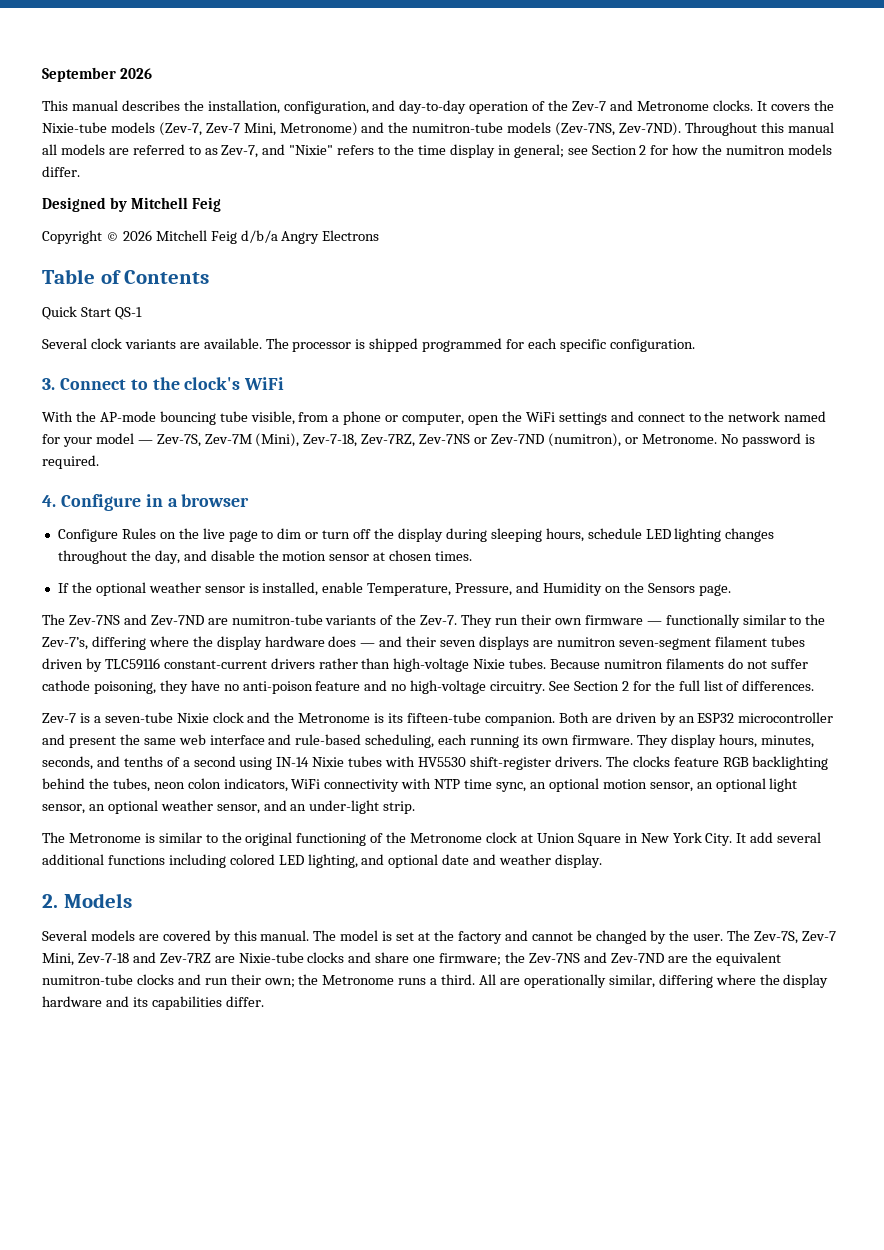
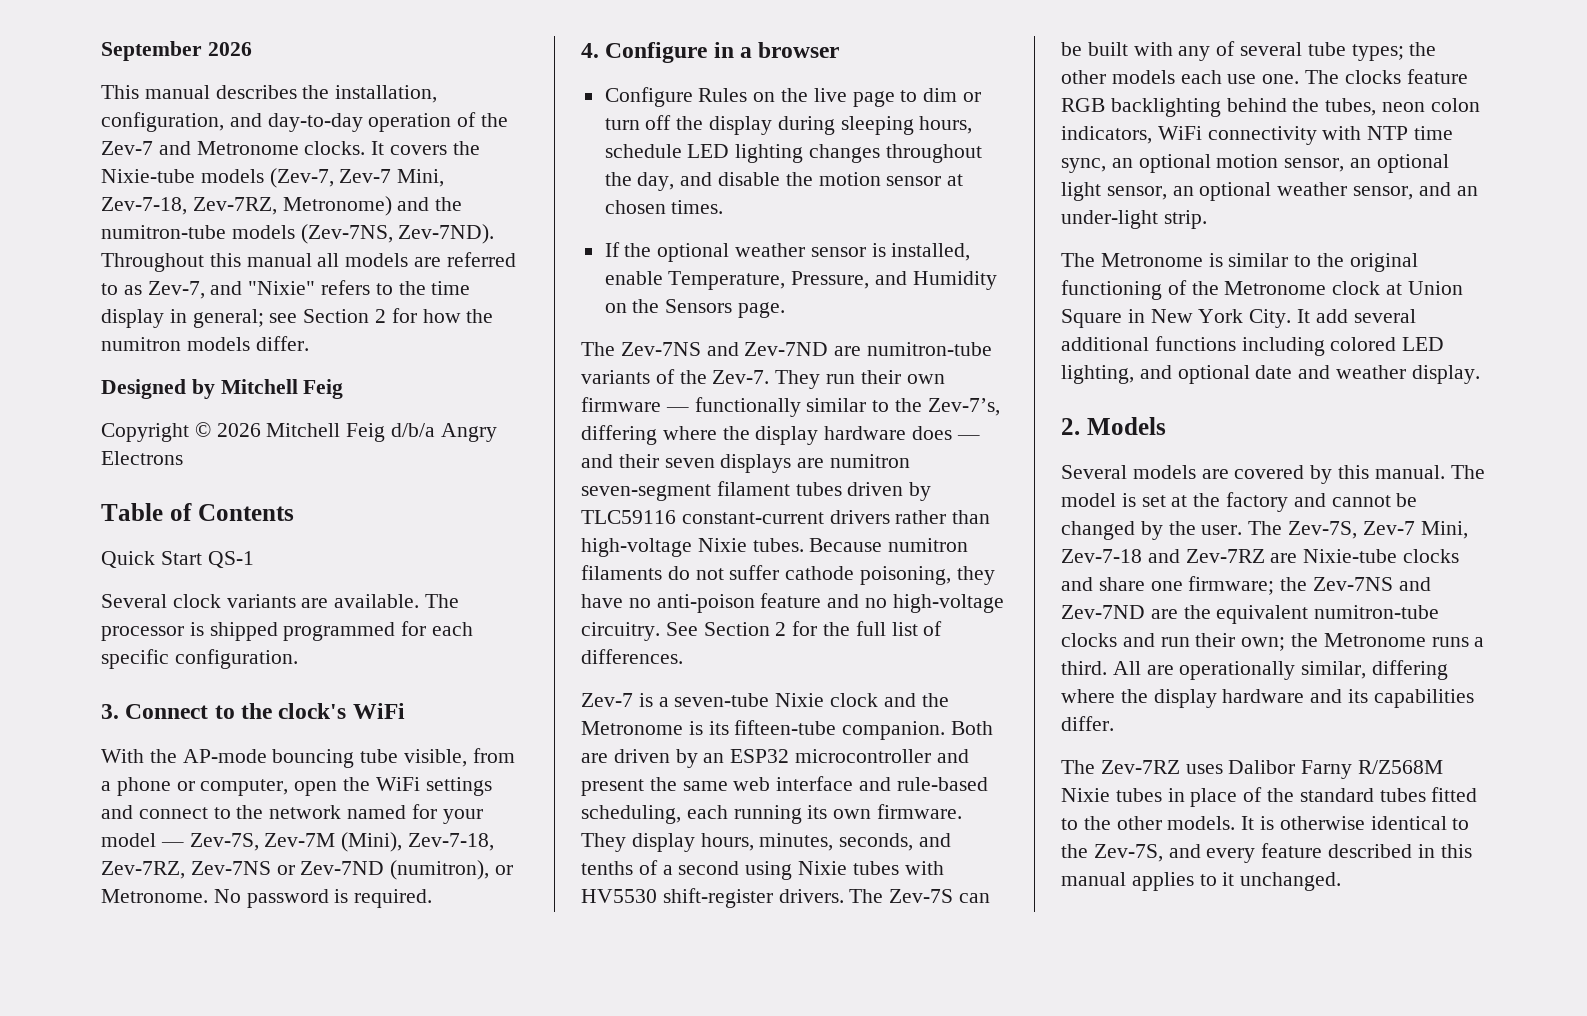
- It covers the Nixie-tube models (Zev-7, Zev-7 Mini, Metronome) and the numitron-tube models (Zev-7NS, Zev-7ND).
+ It covers the Nixie-tube models (Zev-7, Zev-7 Mini, Zev-7-18, Zev-7RZ, Metronome) and the numitron-tube models (Zev-7NS, Zev-7ND).
- They display hours, minutes, seconds, and tenths of a second using IN-14 Nixie tubes with HV5530 shift-register drivers.
+ They display hours, minutes, seconds, and tenths of a second using Nixie tubes with HV5530 shift-register drivers.
- The clocks feature RGB backlighting behind the tubes, neon colon indicators, WiFi connectivity with NTP time sync, an optional motion sensor, an optional light sensor, an optional weather sensor, and an under-light strip.
+ The Zev-7S can be built with any of several tube types; the other models each use one. The clocks feature RGB backlighting behind the tubes, neon colon indicators, WiFi connectivity with NTP time sync, an optional motion sensor, an optional light sensor, an optional weather sensor, and an under-light strip.
+ The Zev-7RZ uses Dalibor Farny R/Z568M Nixie tubes in place of the standard tubes fitted to the other models. It is otherwise identical to the Zev-7S, and every feature described in this manual applies to it unchanged.

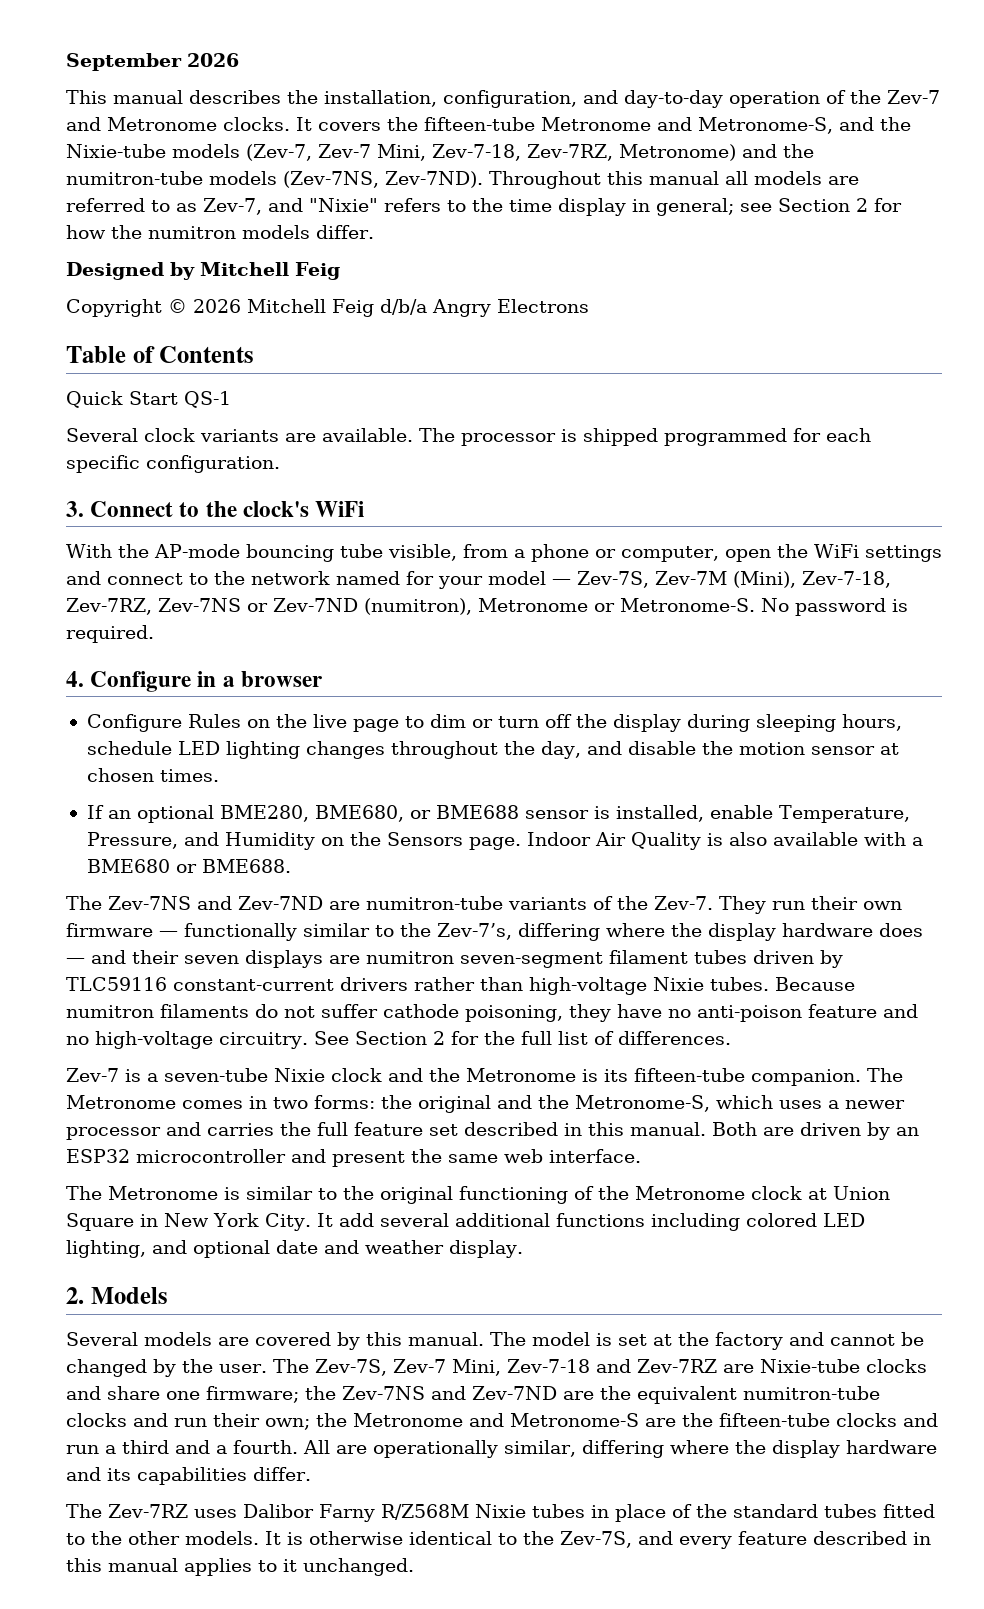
- It covers the Nixie-tube models (Zev-7, Zev-7 Mini, Zev-7-18, Zev-7RZ, Metronome) and the numitron-tube models (Zev-7NS, Zev-7ND).
+ It covers the fifteen-tube Metronome and Metronome-S, and the Nixie-tube models (Zev-7, Zev-7 Mini, Zev-7-18, Zev-7RZ, Metronome) and the numitron-tube models (Zev-7NS, Zev-7ND).
- With the AP-mode bouncing tube visible, from a phone or computer, open the WiFi settings and connect to the network named for your model — Zev-7S, Zev-7M (Mini), Zev-7-18, Zev-7RZ, Zev-7NS or Zev-7ND (numitron), or Metronome.
+ With the AP-mode bouncing tube visible, from a phone or computer, open the WiFi settings and connect to the network named for your model — Zev-7S, Zev-7M (Mini), Zev-7-18, Zev-7RZ, Zev-7NS or Zev-7ND (numitron), Metronome or Metronome-S.
- If the optional weather sensor is installed, enable Temperature, Pressure, and Humidity on the Sensors page.
+ If an optional BME280, BME680, or BME688 sensor is installed, enable Temperature, Pressure, and Humidity on the Sensors page. Indoor Air Quality is also available with a BME680 or BME688.
+ The Metronome comes in two forms: the original and the Metronome-S, which uses a newer processor and carries the full feature set described in this manual.
- Both are driven by an ESP32 microcontroller and present the same web interface and rule-based scheduling, each running its own firmware. They display hours, minutes, seconds, and tenths of a second using Nixie tubes with HV5530 shift-register drivers. The Zev-7S can be built with any of several tube types; the other models each use one. The clocks feature RGB backlighting behind the tubes, neon colon indicators, WiFi connectivity with NTP time sync, an optional motion sensor, an optional light sensor, an optional weather sensor, and an under-light strip.
+ Both are driven by an ESP32 microcontroller and present the same web interface.
- The Zev-7S, Zev-7 Mini, Zev-7-18 and Zev-7RZ are Nixie-tube clocks and share one firmware; the Zev-7NS and Zev-7ND are the equivalent numitron-tube clocks and run their own; the Metronome runs a third.
+ The Zev-7S, Zev-7 Mini, Zev-7-18 and Zev-7RZ are Nixie-tube clocks and share one firmware; the Zev-7NS and Zev-7ND are the equivalent numitron-tube clocks and run their own; the Metronome and Metronome-S are the fifteen-tube clocks and run a third and a fourth.

